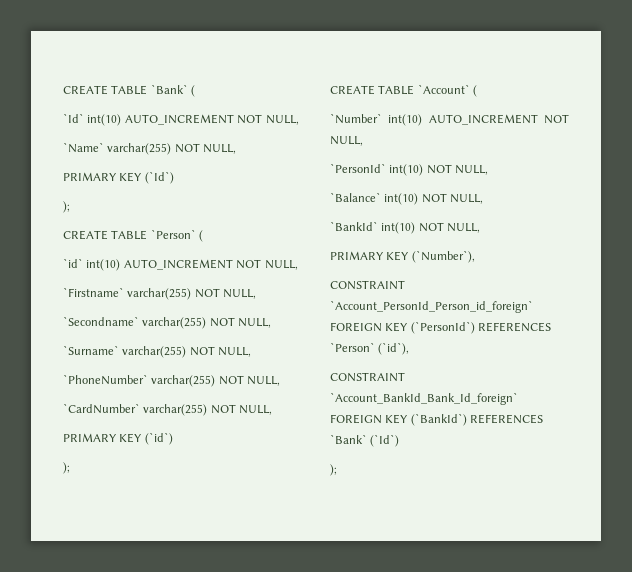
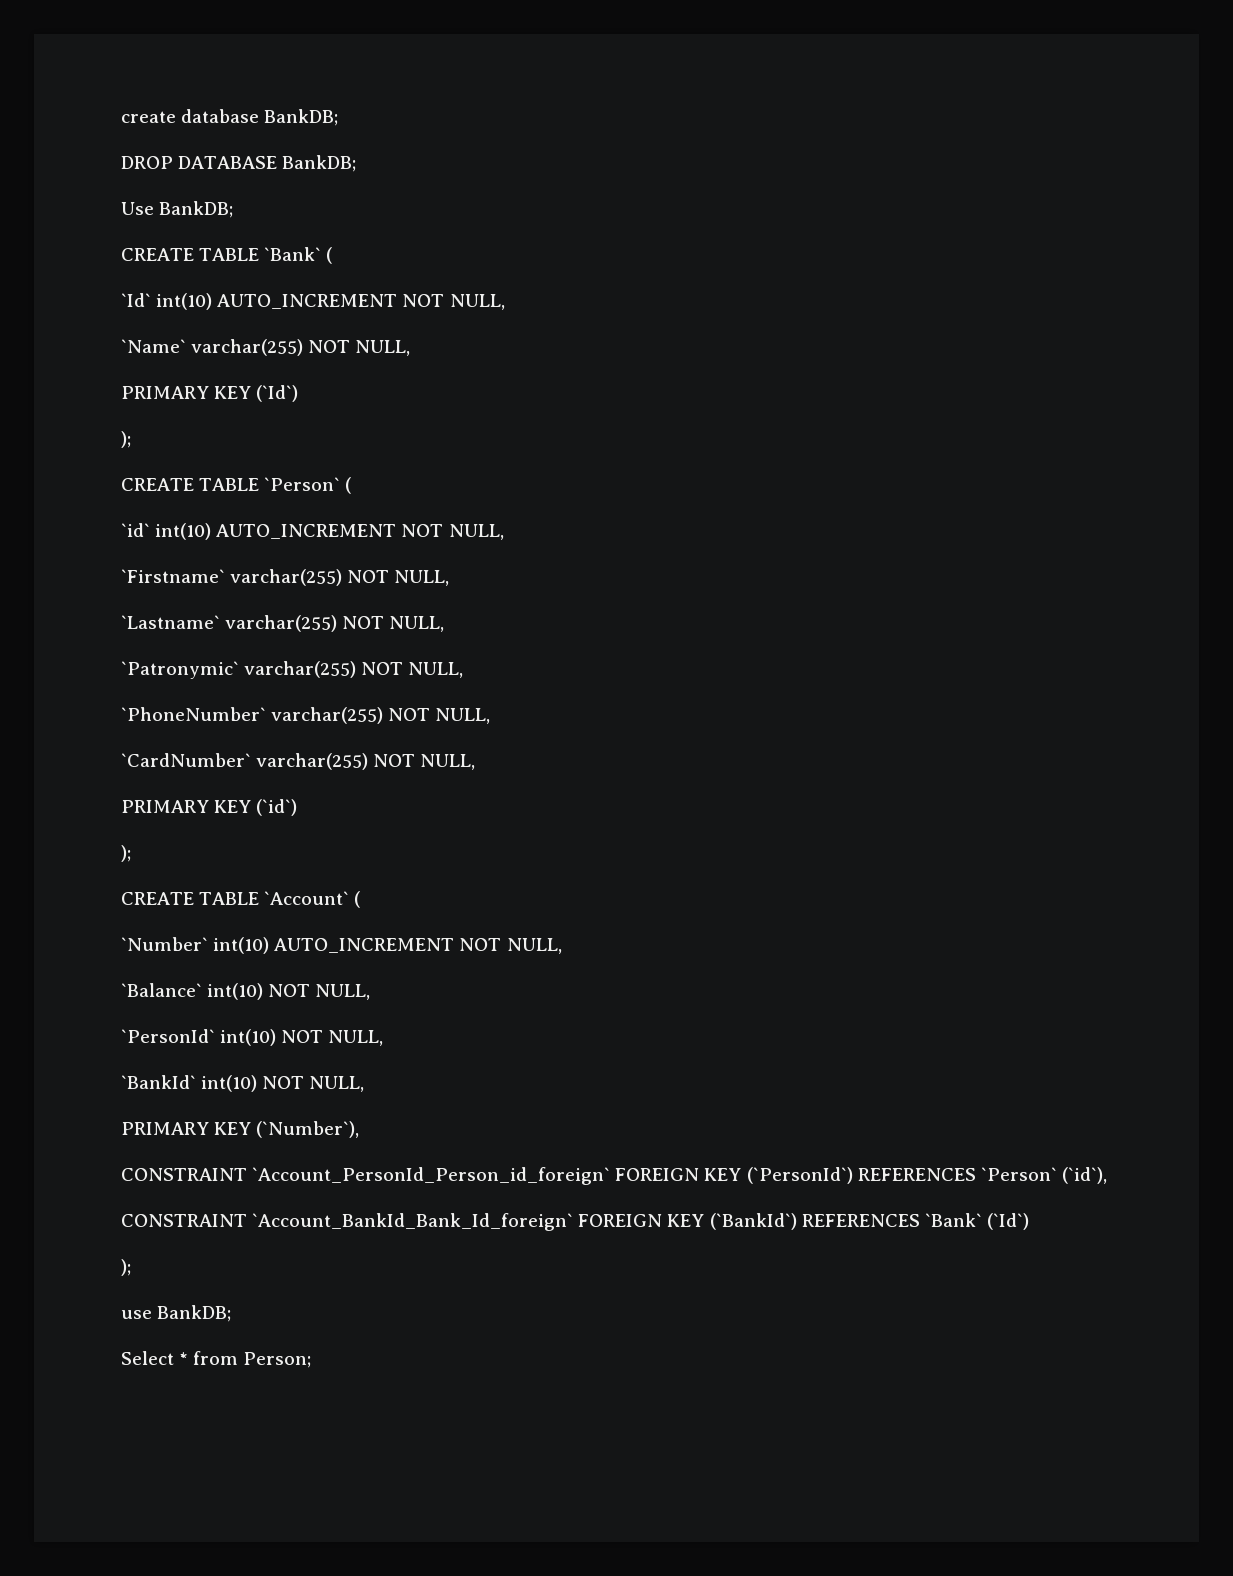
+ create database BankDB;
+ DROP DATABASE BankDB;
+ Use BankDB;
- `Secondname` varchar(255) NOT NULL,
- `Surname` varchar(255) NOT NULL,
+ `Lastname` varchar(255) NOT NULL,
+ `Patronymic` varchar(255) NOT NULL,
+ `Balance` int(10) NOT NULL,
  `PersonId` int(10) NOT NULL,
- `Balance` int(10) NOT NULL,
+ use BankDB;
+ Select * from Person;

